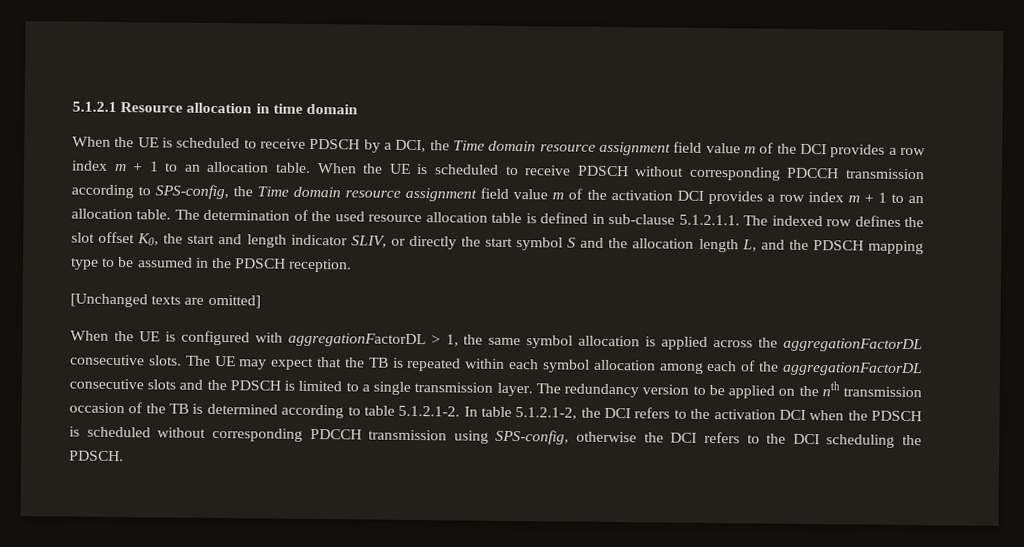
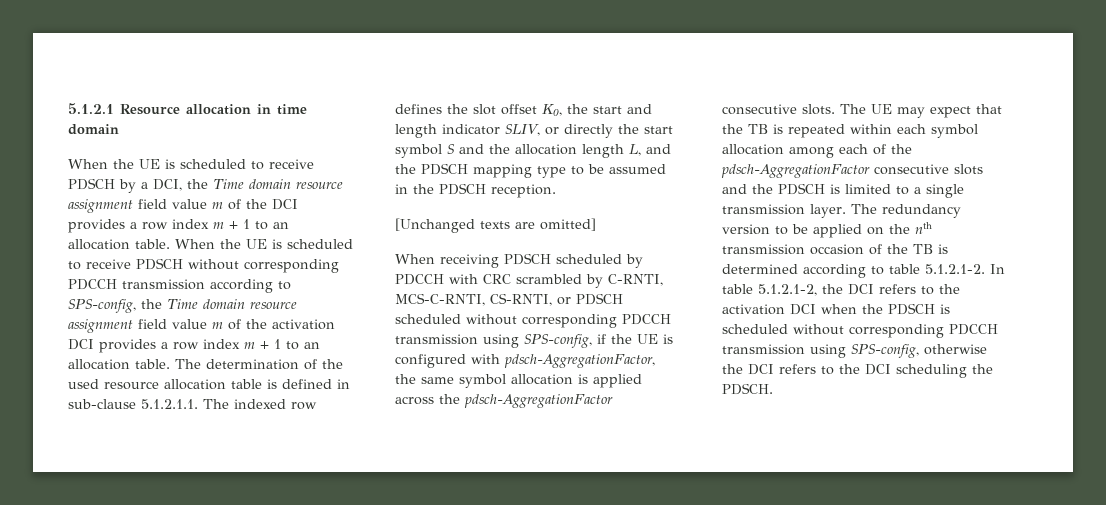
- When the UE is configured with aggregationFactorDL > 1, the same symbol allocation is applied across the aggregationFactorDL consecutive slots.
+ When receiving PDSCH scheduled by PDCCH with CRC scrambled by C-RNTI, MCS-C-RNTI, CS-RNTI, or PDSCH scheduled without corresponding PDCCH transmission using SPS-config, if the UE is configured with pdsch-AggregationFactor, the same symbol allocation is applied across the pdsch-AggregationFactor consecutive slots.
- The UE may expect that the TB is repeated within each symbol allocation among each of the aggregationFactorDL consecutive slots and the PDSCH is limited to a single transmission layer.
+ The UE may expect that the TB is repeated within each symbol allocation among each of the pdsch-AggregationFactor consecutive slots and the PDSCH is limited to a single transmission layer.

